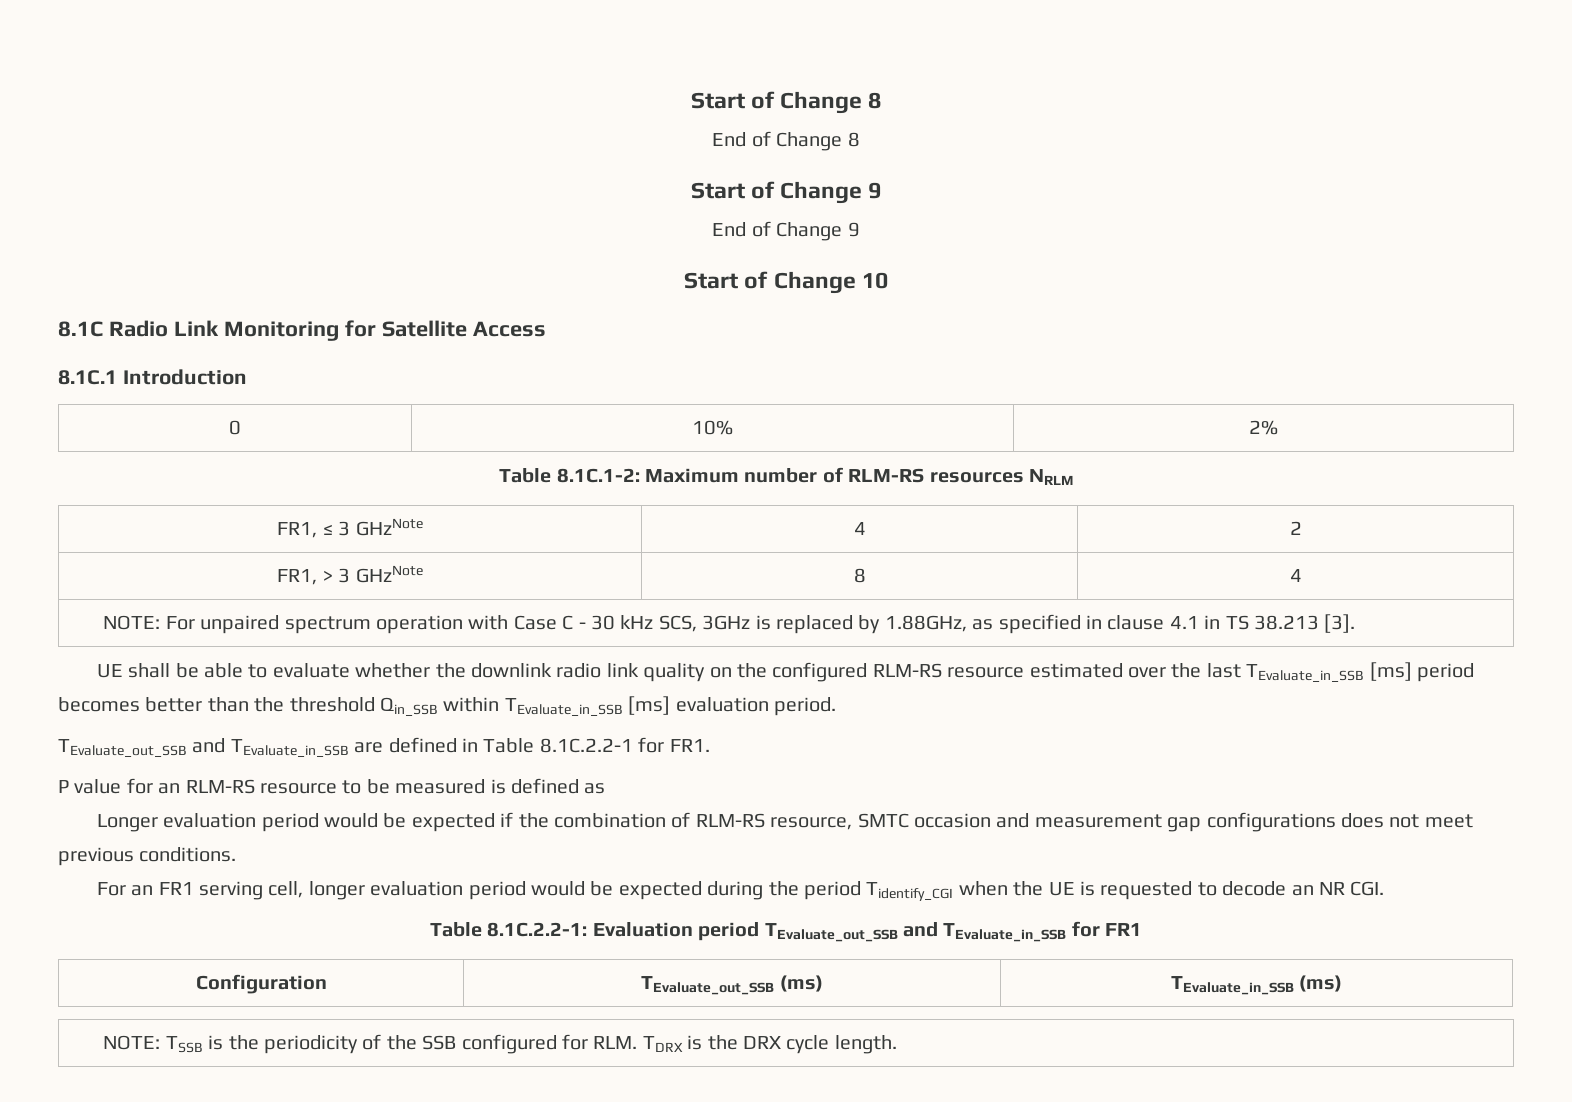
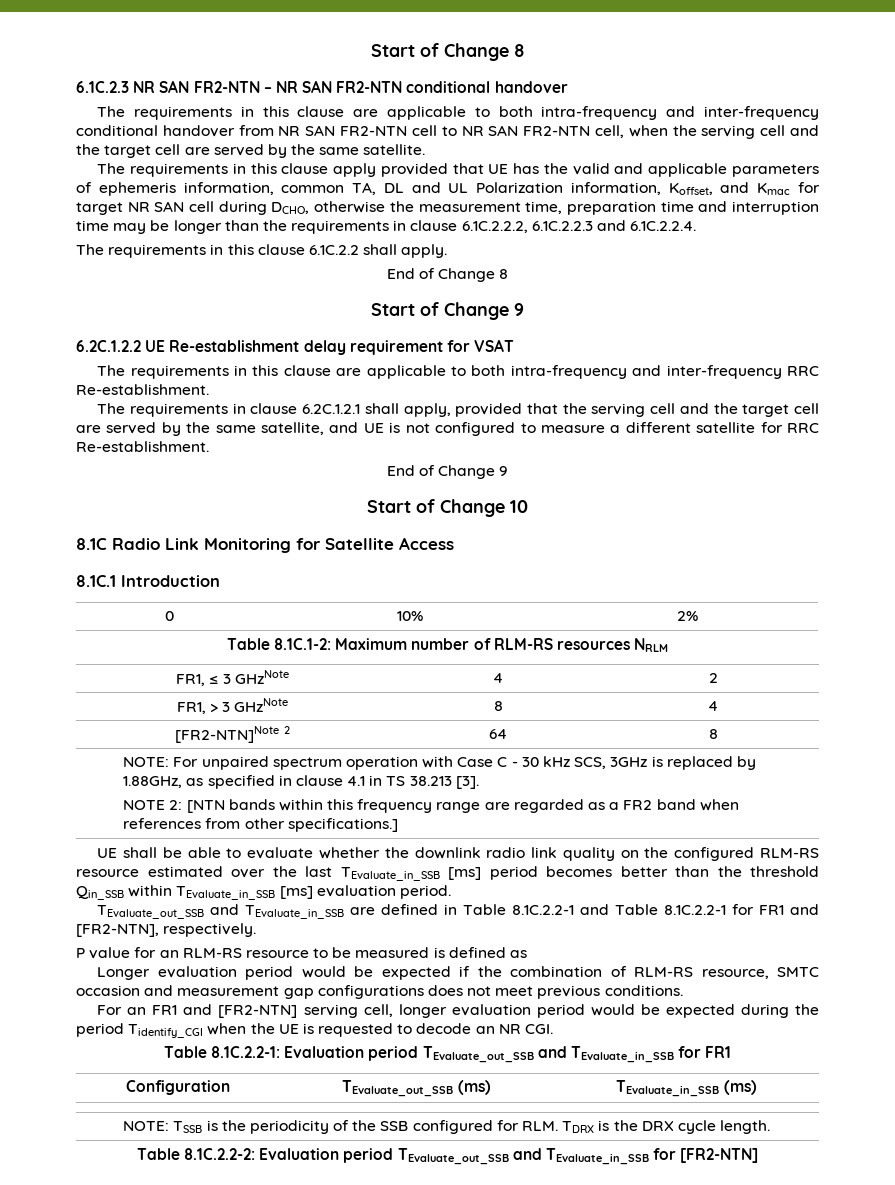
+ 6.1C.2.3 NR SAN FR2-NTN – NR SAN FR2-NTN conditional handover
+ The requirements in this clause are applicable to both intra-frequency and inter-frequency conditional handover from NR SAN FR2-NTN cell to NR SAN FR2-NTN cell, when the serving cell and the target cell are served by the same satellite.
+ The requirements in this clause apply provided that UE has the valid and applicable parameters of ephemeris information, common TA, DL and UL Polarization information, Koffset, and Kmac for target NR SAN cell during DCHO, otherwise the measurement time, preparation time and interruption time may be longer than the requirements in clause 6.1C.2.2.2, 6.1C.2.2.3 and 6.1C.2.2.4.
+ The requirements in this clause 6.1C.2.2 shall apply.
+ 6.2C.1.2.2 UE Re-establishment delay requirement for VSAT
+ The requirements in this clause are applicable to both intra-frequency and inter-frequency RRC Re-establishment.
+ The requirements in clause 6.2C.1.2.1 shall apply, provided that the serving cell and the target cell are served by the same satellite, and UE is not configured to measure a different satellite for RRC Re-establishment.
+ [FR2-NTN]Note 2 | 64 | 8
+ NOTE 2: [NTN bands within this frequency range are regarded as a FR2 band when references from other specifications.]
- TEvaluate_out_SSB and TEvaluate_in_SSB are defined in Table 8.1C.2.2-1 for FR1.
+ TEvaluate_out_SSB and TEvaluate_in_SSB are defined in Table 8.1C.2.2-1 and Table 8.1C.2.2-1 for FR1 and [FR2-NTN], respectively.
- For an FR1 serving cell, longer evaluation period would be expected during the period Tidentify_CGI when the UE is requested to decode an NR CGI.
+ For an FR1 and [FR2-NTN] serving cell, longer evaluation period would be expected during the period Tidentify_CGI when the UE is requested to decode an NR CGI.
+ Table 8.1C.2.2-2: Evaluation period TEvaluate_out_SSB and TEvaluate_in_SSB for [FR2-NTN]

